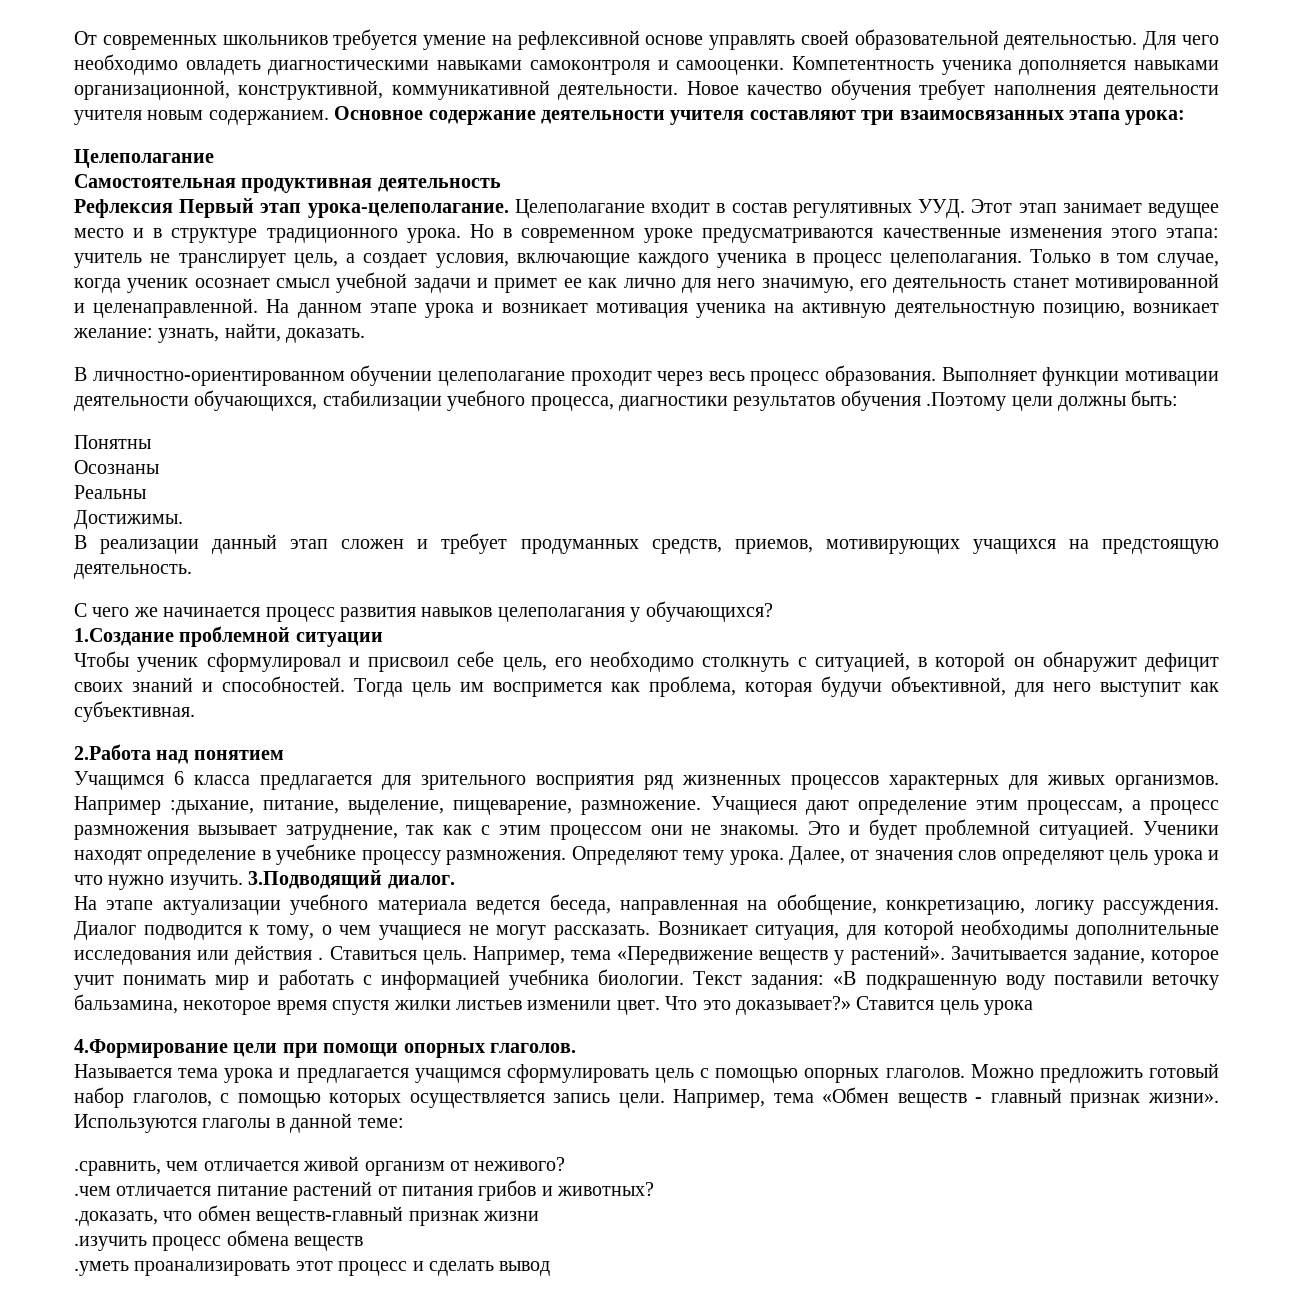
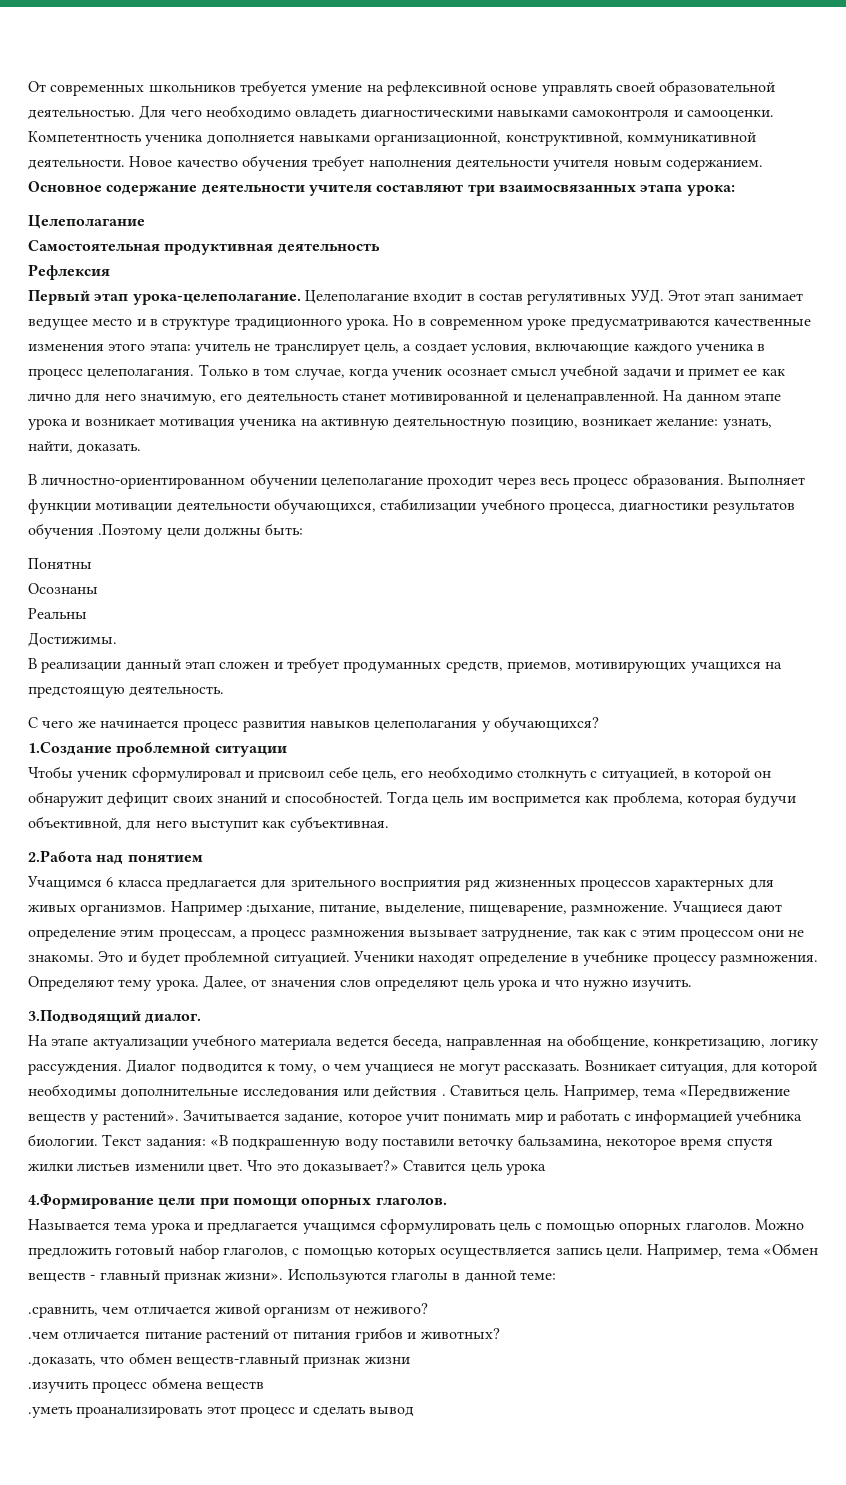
- Рефлексия Первый этап урока-целеполагание.
+ Рефлексия
+ Первый этап урока-целеполагание.
- Далее, от значения слов определяют цель урока и что нужно изучить. 3.Подводящий диалог.
+ Далее, от значения слов определяют цель урока и что нужно изучить.
+ 3.Подводящий диалог.

